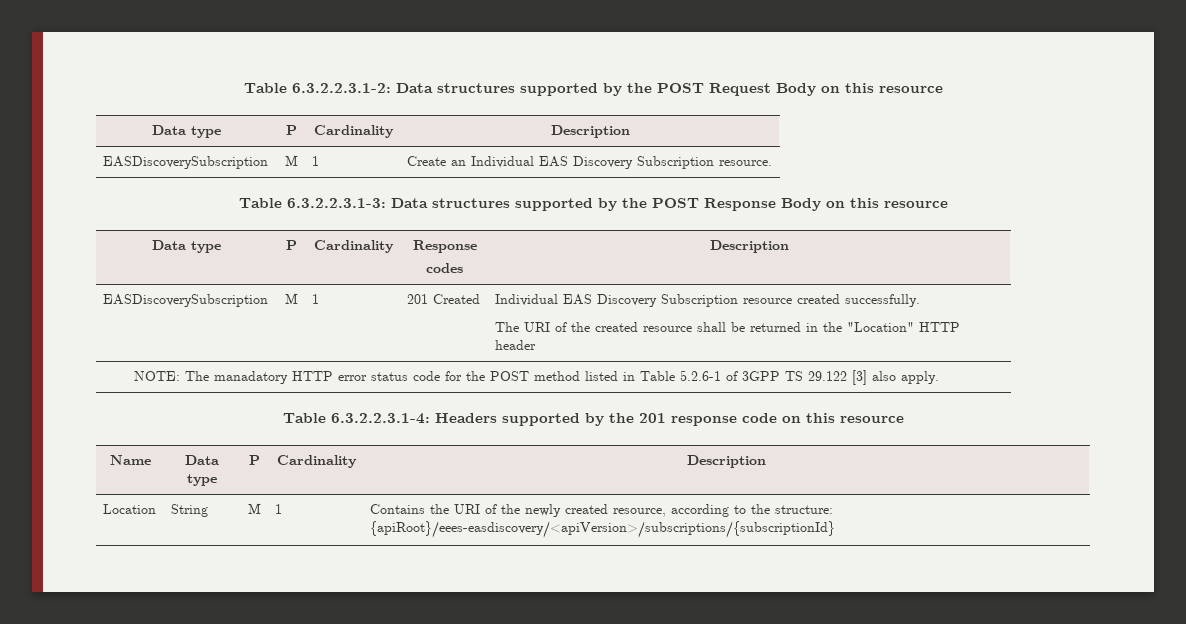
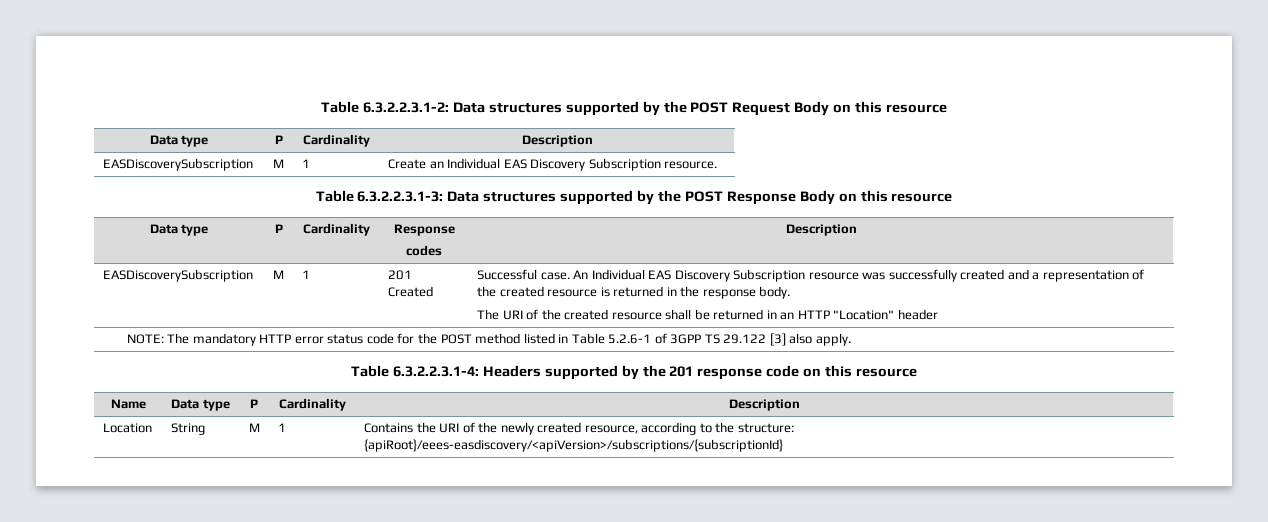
- Individual EAS Discovery Subscription resource created successfully.
+ Successful case. An Individual EAS Discovery Subscription resource was successfully created and a representation of the created resource is returned in the response body.
- The URI of the created resource shall be returned in the "Location" HTTP header
+ The URI of the created resource shall be returned in an HTTP "Location" header
- NOTE: The manadatory HTTP error status code for the POST method listed in Table 5.2.6-1 of 3GPP TS 29.122 [3] also apply.
+ NOTE: The mandatory HTTP error status code for the POST method listed in Table 5.2.6-1 of 3GPP TS 29.122 [3] also apply.

